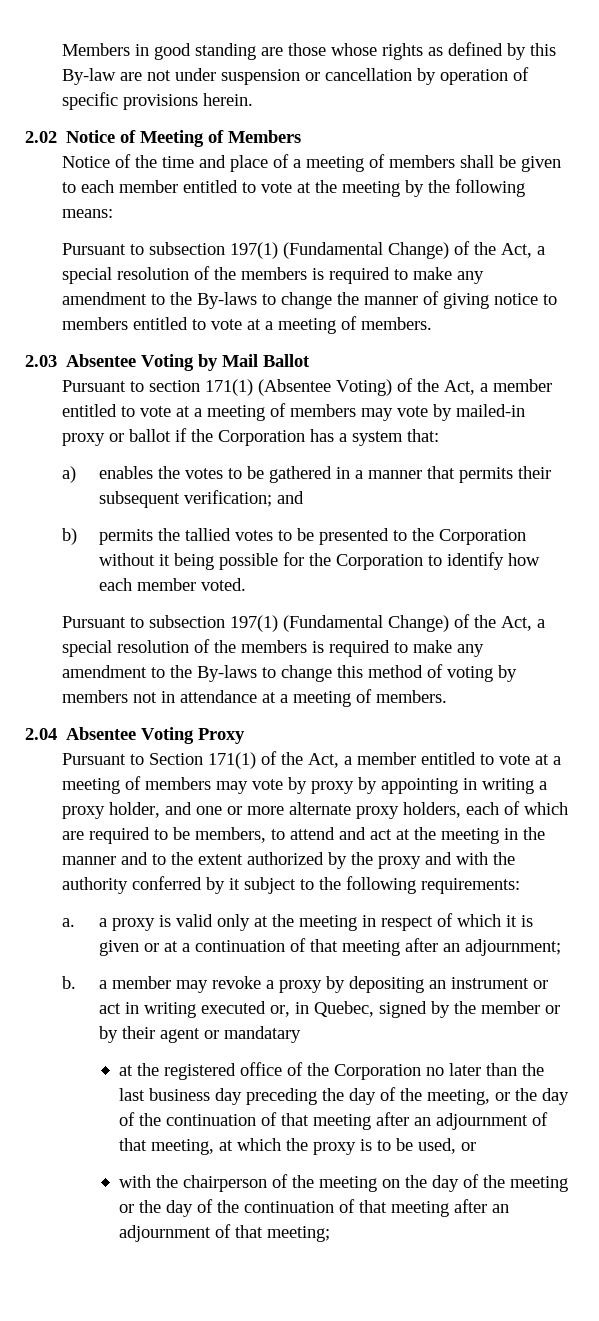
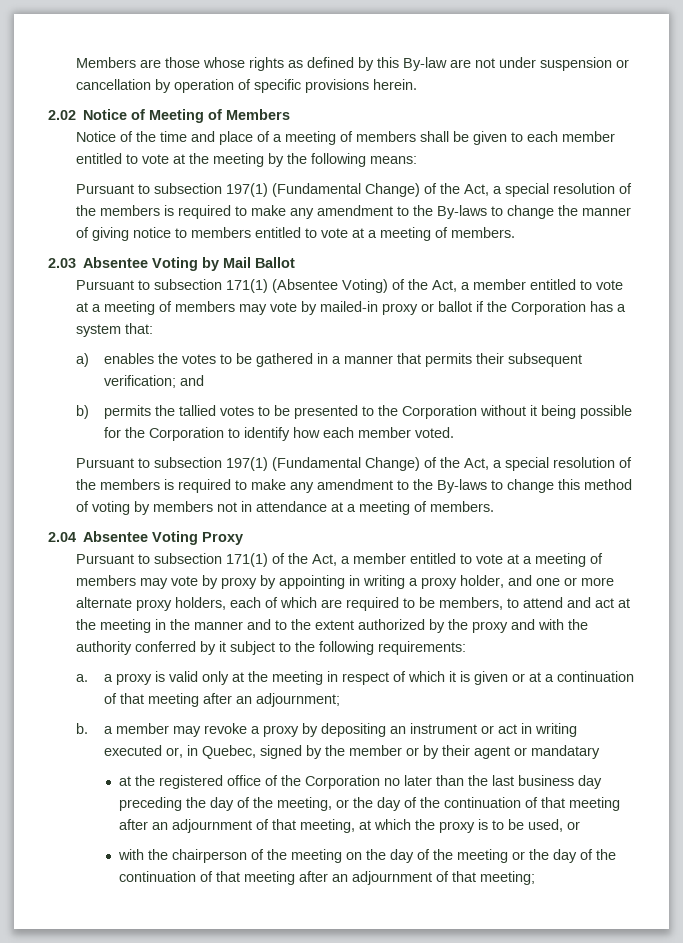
- Members in good standing are those whose rights as defined by this By-law are not under suspension or cancellation by operation of specific provisions herein.
+ Members are those whose rights as defined by this By-law are not under suspension or cancellation by operation of specific provisions herein.
- Pursuant to section 171(1) (Absentee Voting) of the Act, a member entitled to vote at a meeting of members may vote by mailed-in proxy or ballot if the Corporation has a system that:
+ Pursuant to subsection 171(1) (Absentee Voting) of the Act, a member entitled to vote at a meeting of members may vote by mailed-in proxy or ballot if the Corporation has a system that:
- Pursuant to Section 171(1) of the Act, a member entitled to vote at a meeting of members may vote by proxy by appointing in writing a proxy holder, and one or more alternate proxy holders, each of which are required to be members, to attend and act at the meeting in the manner and to the extent authorized by the proxy and with the authority conferred by it subject to the following requirements:
+ Pursuant to subsection 171(1) of the Act, a member entitled to vote at a meeting of members may vote by proxy by appointing in writing a proxy holder, and one or more alternate proxy holders, each of which are required to be members, to attend and act at the meeting in the manner and to the extent authorized by the proxy and with the authority conferred by it subject to the following requirements:

